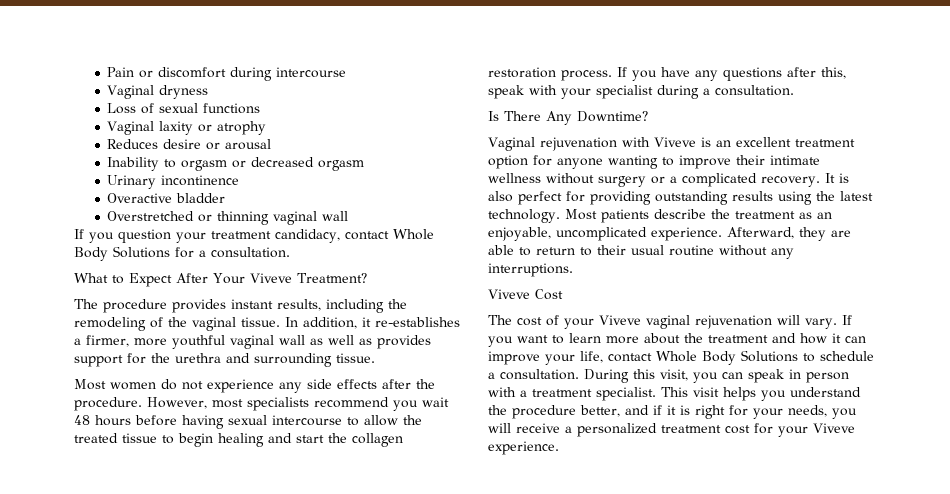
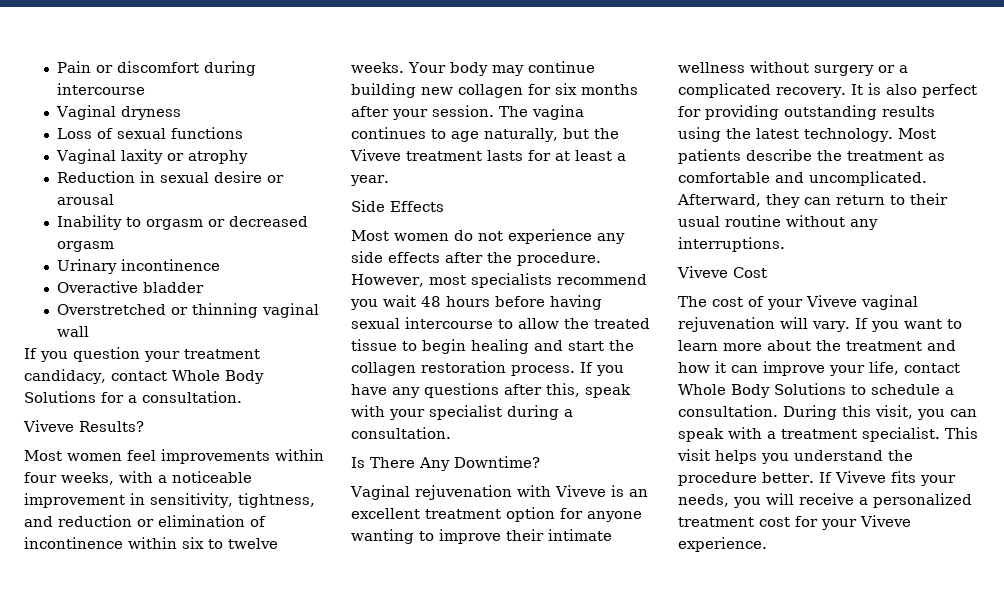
- Reduces desire or arousal
+ Reduction in sexual desire or arousal
- What to Expect After Your Viveve Treatment?
- The procedure provides instant results, including the remodeling of the vaginal tissue. In addition, it re-establishes a firmer, more youthful vaginal wall as well as provides support for the urethra and surrounding tissue.
+ Viveve Results?
+ Most women feel improvements within four weeks, with a noticeable improvement in sensitivity, tightness, and reduction or elimination of incontinence within six to twelve weeks. Your body may continue building new collagen for six months after your session. The vagina continues to age naturally, but the Viveve treatment lasts for at least a year.
+ Side Effects
- Most patients describe the treatment as an enjoyable, uncomplicated experience. Afterward, they are able to return to their usual routine without any interruptions.
+ Most patients describe the treatment as comfortable and uncomplicated. Afterward, they can return to their usual routine without any interruptions.
- During this visit, you can speak in person with a treatment specialist.
+ During this visit, you can speak with a treatment specialist.
- This visit helps you understand the procedure better, and if it is right for your needs, you will receive a personalized treatment cost for your Viveve experience.
+ This visit helps you understand the procedure better. If Viveve fits your needs, you will receive a personalized treatment cost for your Viveve experience.

